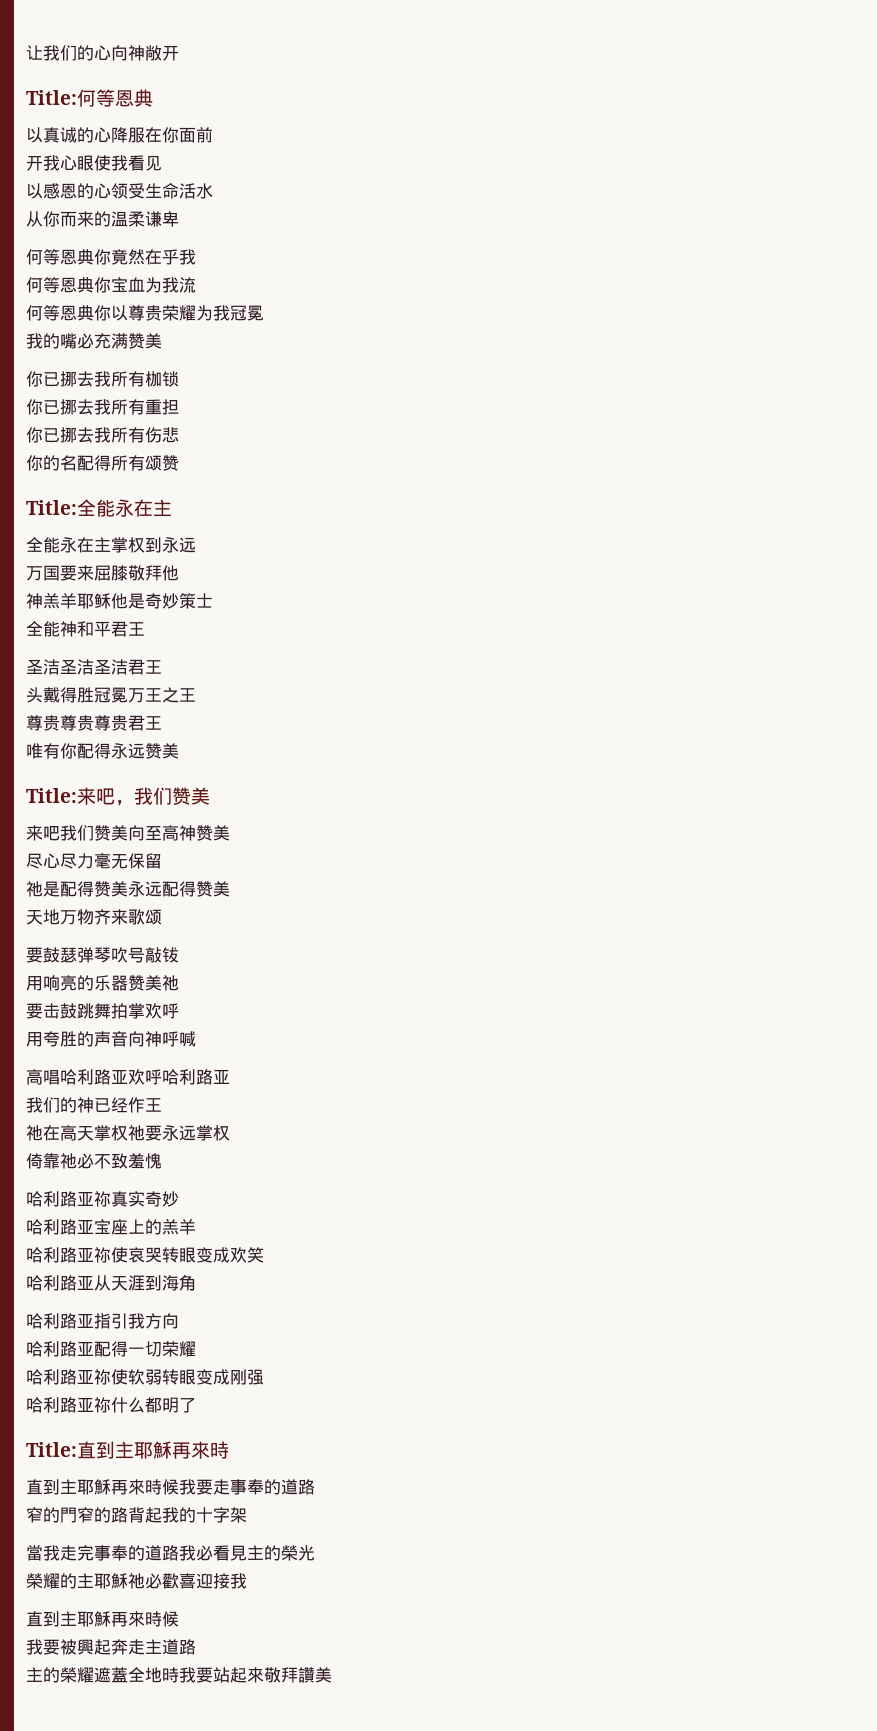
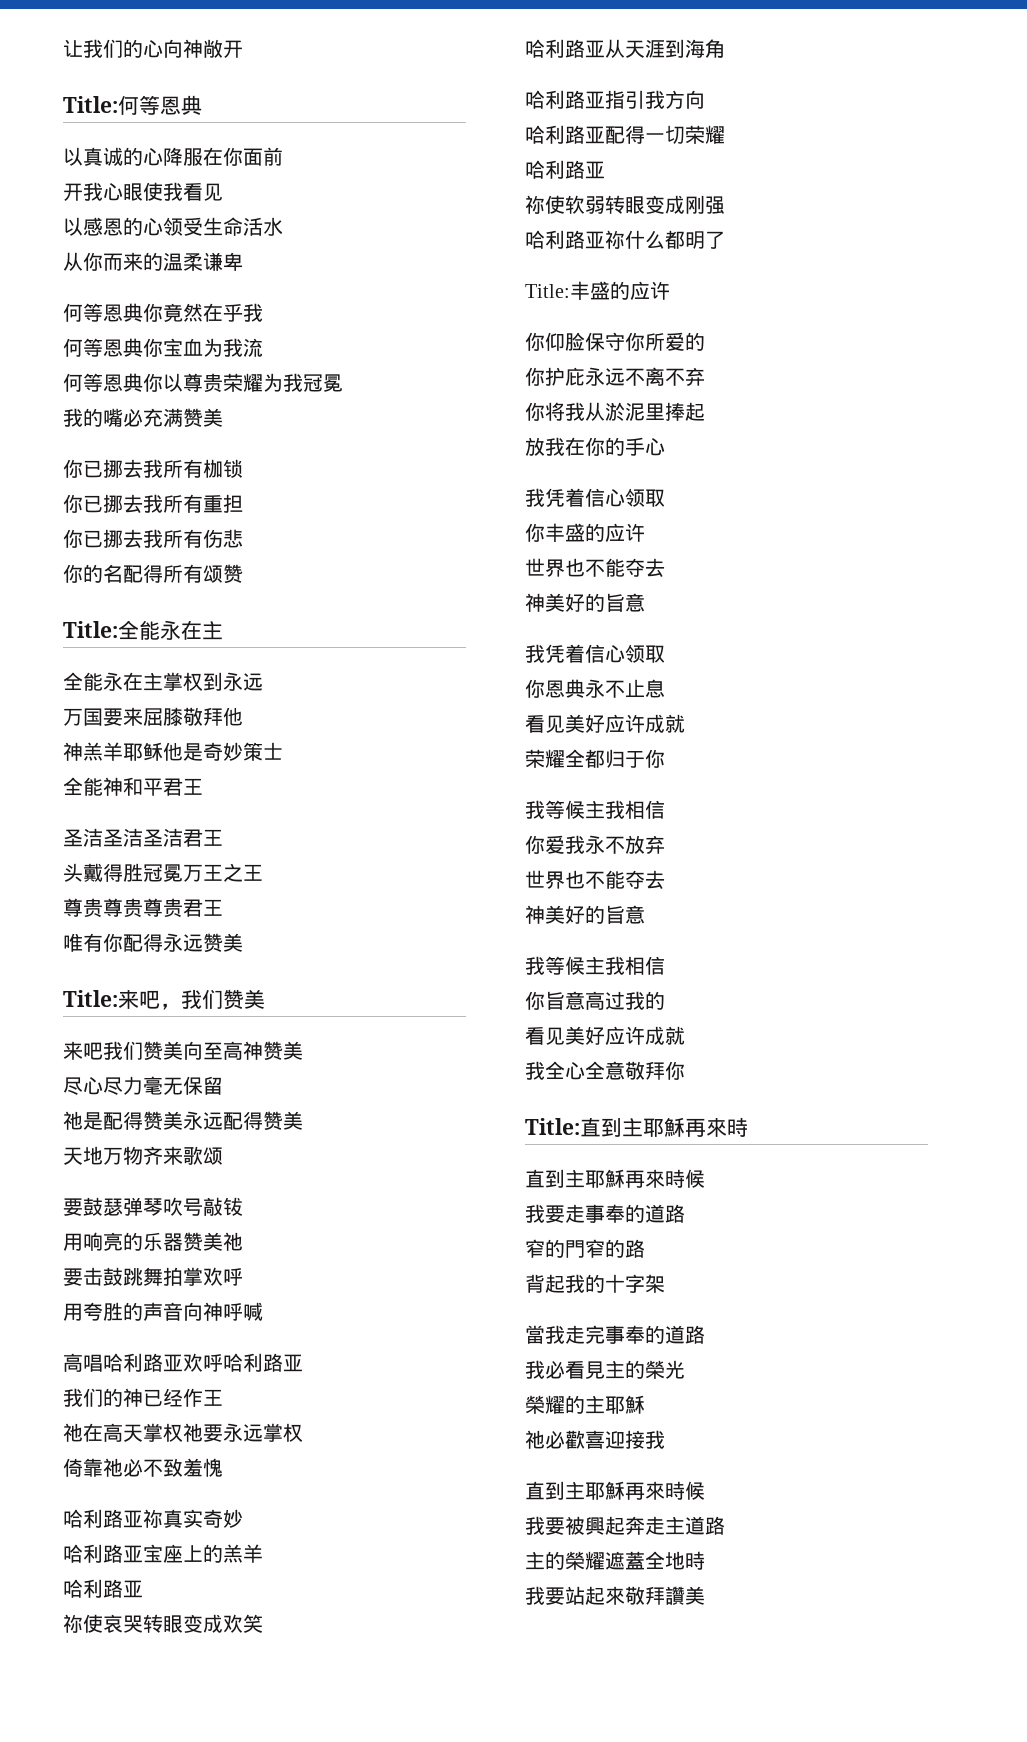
  哈利路亚宝座上的羔羊
- 哈利路亚祢使哀哭转眼变成欢笑
+ 哈利路亚
+ 祢使哀哭转眼变成欢笑
  哈利路亚配得一切荣耀
- 哈利路亚祢使软弱转眼变成刚强
+ 哈利路亚
+ 祢使软弱转眼变成刚强
+ Title:丰盛的应许
+ 你仰脸保守你所爱的
+ 你护庇永远不离不弃
+ 你将我从淤泥里捧起
+ 放我在你的手心
+ 我凭着信心领取
+ 你丰盛的应许
+ 世界也不能夺去
+ 神美好的旨意
+ 我凭着信心领取
+ 你恩典永不止息
+ 看见美好应许成就
+ 荣耀全都归于你
+ 我等候主我相信
+ 你爱我永不放弃
+ 世界也不能夺去
+ 神美好的旨意
+ 我等候主我相信
+ 你旨意高过我的
+ 看见美好应许成就
+ 我全心全意敬拜你
  Title:直到主耶穌再來時
- 直到主耶穌再來時候我要走事奉的道路
+ 直到主耶穌再來時候
+ 我要走事奉的道路
- 窄的門窄的路背起我的十字架
+ 窄的門窄的路
+ 背起我的十字架
- 當我走完事奉的道路我必看見主的榮光
+ 當我走完事奉的道路
+ 我必看見主的榮光
- 榮耀的主耶穌祂必歡喜迎接我
+ 榮耀的主耶穌
+ 祂必歡喜迎接我
- 主的榮耀遮蓋全地時我要站起來敬拜讚美
+ 主的榮耀遮蓋全地時
+ 我要站起來敬拜讚美

